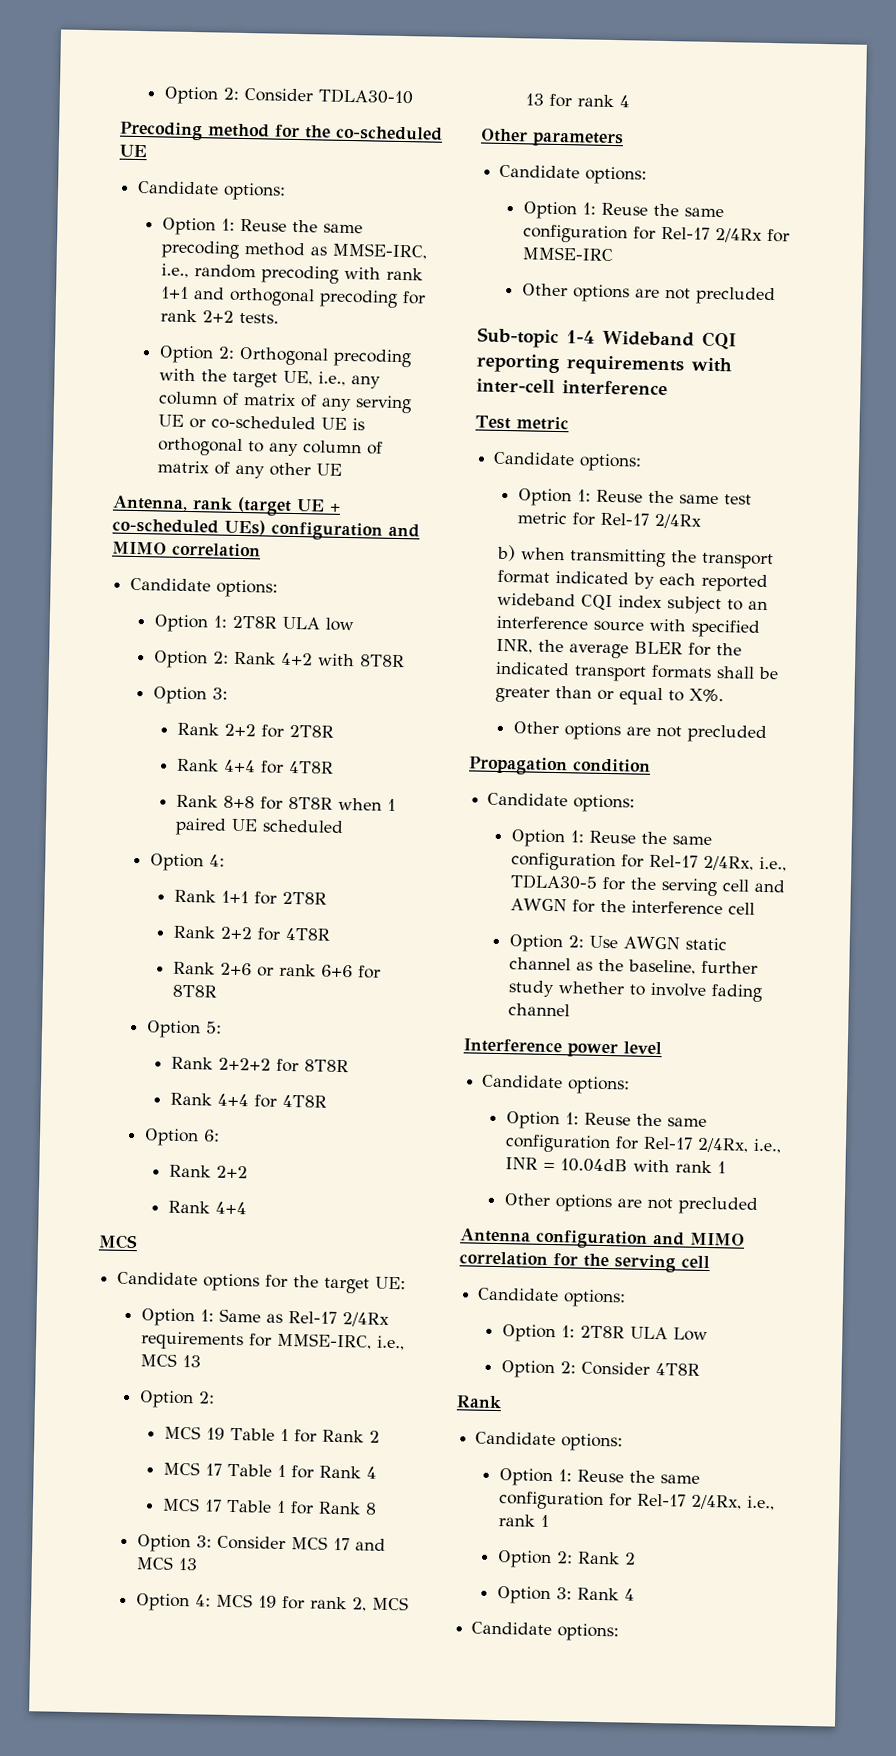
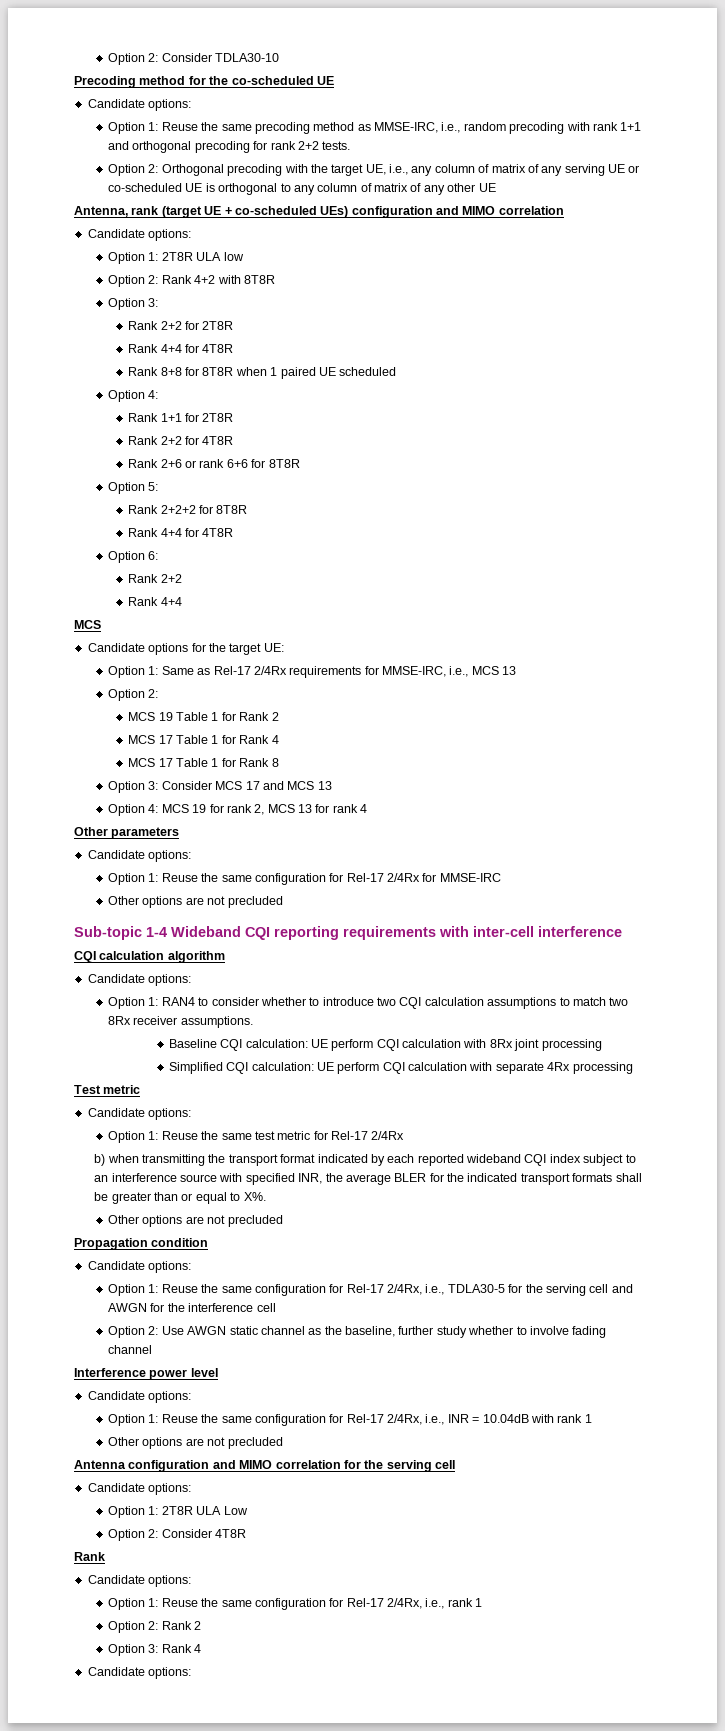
+ CQI calculation algorithm
+ Candidate options:
+ Option 1: RAN4 to consider whether to introduce two CQI calculation assumptions to match two 8Rx receiver assumptions.
+ Baseline CQI calculation: UE perform CQI calculation with 8Rx joint processing
+ Simplified CQI calculation: UE perform CQI calculation with separate 4Rx processing

